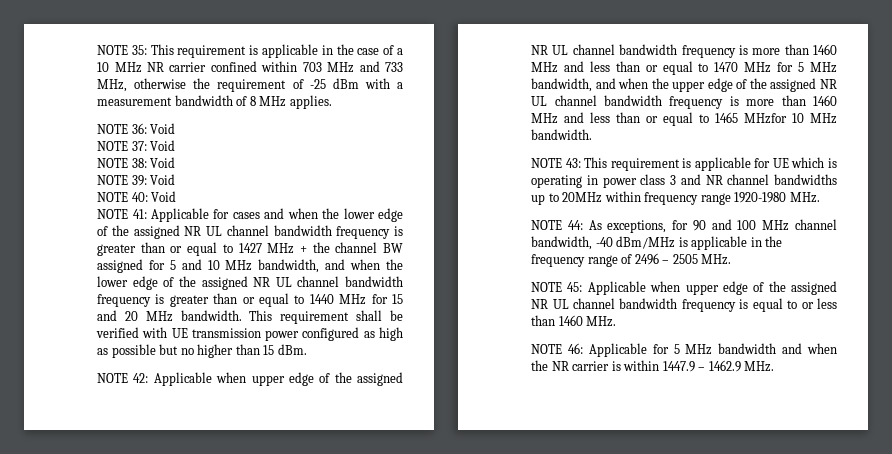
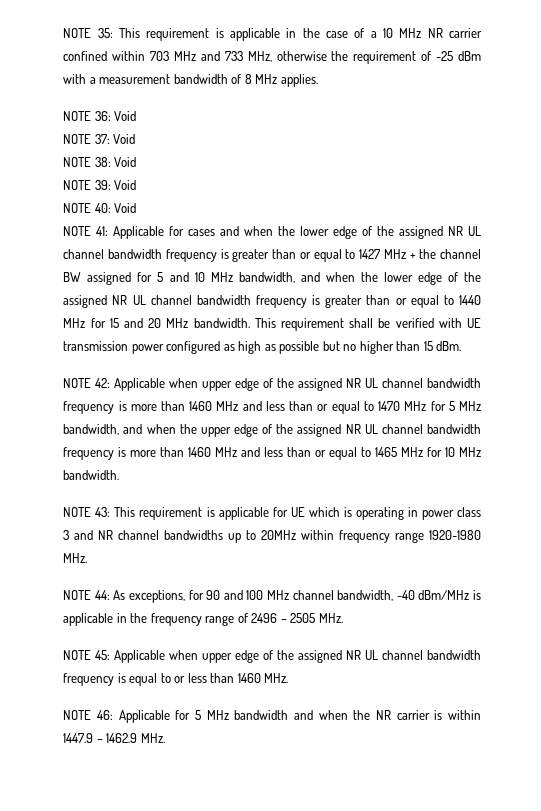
- NOTE 42: Applicable when upper edge of the assigned NR UL channel bandwidth frequency is more than 1460 MHz and less than or equal to 1470 MHz for 5 MHz bandwidth, and when the upper edge of the assigned NR UL channel bandwidth frequency is more than 1460 MHz and less than or equal to 1465 MHzfor 10 MHz bandwidth.
+ NOTE 42: Applicable when upper edge of the assigned NR UL channel bandwidth frequency is more than 1460 MHz and less than or equal to 1470 MHz for 5 MHz bandwidth, and when the upper edge of the assigned NR UL channel bandwidth frequency is more than 1460 MHz and less than or equal to 1465 MHz for 10 MHz bandwidth.

